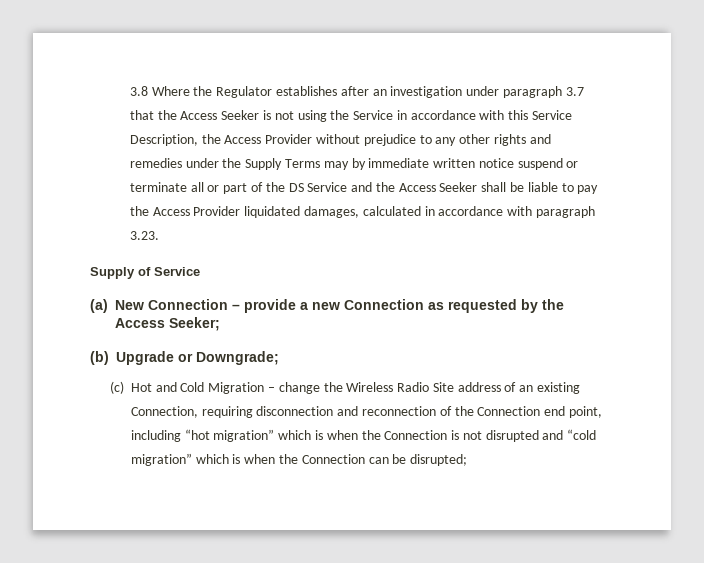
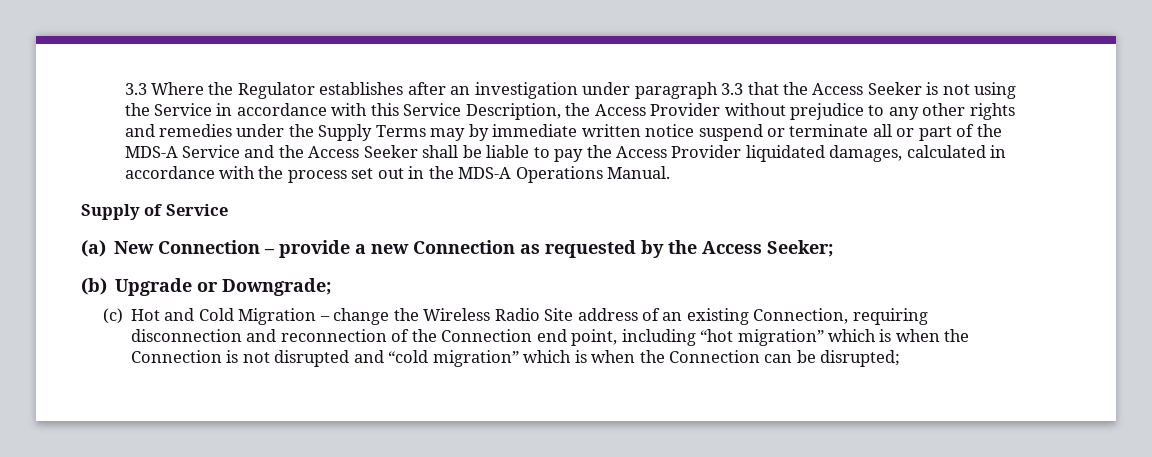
- 3.8 Where the Regulator establishes after an investigation under paragraph 3.7 that the Access Seeker is not using the Service in accordance with this Service Description, the Access Provider without prejudice to any other rights and remedies under the Supply Terms may by immediate written notice suspend or terminate all or part of the DS Service and the Access Seeker shall be liable to pay the Access Provider liquidated damages, calculated in accordance with paragraph 3.23.
+ 3.3 Where the Regulator establishes after an investigation under paragraph 3.3 that the Access Seeker is not using the Service in accordance with this Service Description, the Access Provider without prejudice to any other rights and remedies under the Supply Terms may by immediate written notice suspend or terminate all or part of the MDS-A Service and the Access Seeker shall be liable to pay the Access Provider liquidated damages, calculated in accordance with the process set out in the MDS-A Operations Manual.

